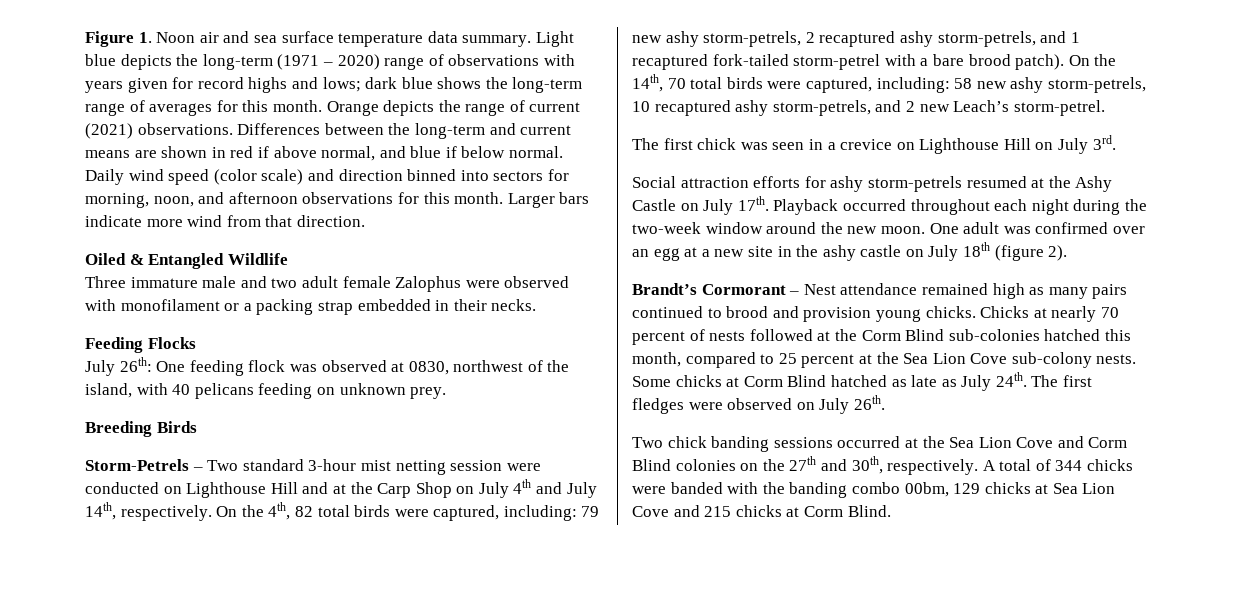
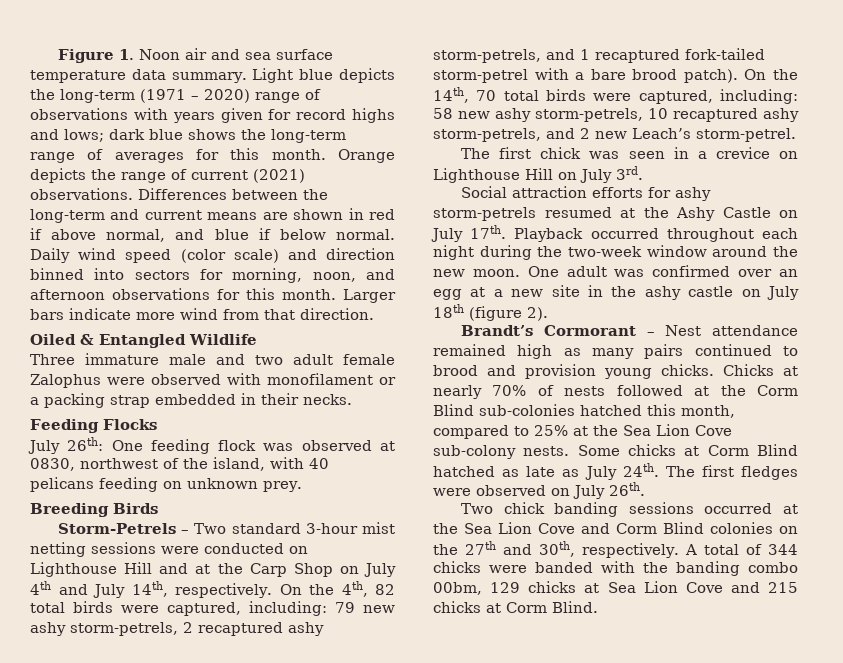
- Storm-Petrels – Two standard 3-hour mist netting session were conducted on Lighthouse Hill and at the Carp Shop on July 4th and July 14th, respectively.
+ Storm-Petrels – Two standard 3-hour mist netting sessions were conducted on Lighthouse Hill and at the Carp Shop on July 4th and July 14th, respectively.
- Chicks at nearly 70 percent of nests followed at the Corm Blind sub-colonies hatched this month, compared to 25 percent at the Sea Lion Cove sub-colony nests.
+ Chicks at nearly 70% of nests followed at the Corm Blind sub-colonies hatched this month, compared to 25% at the Sea Lion Cove sub-colony nests.

